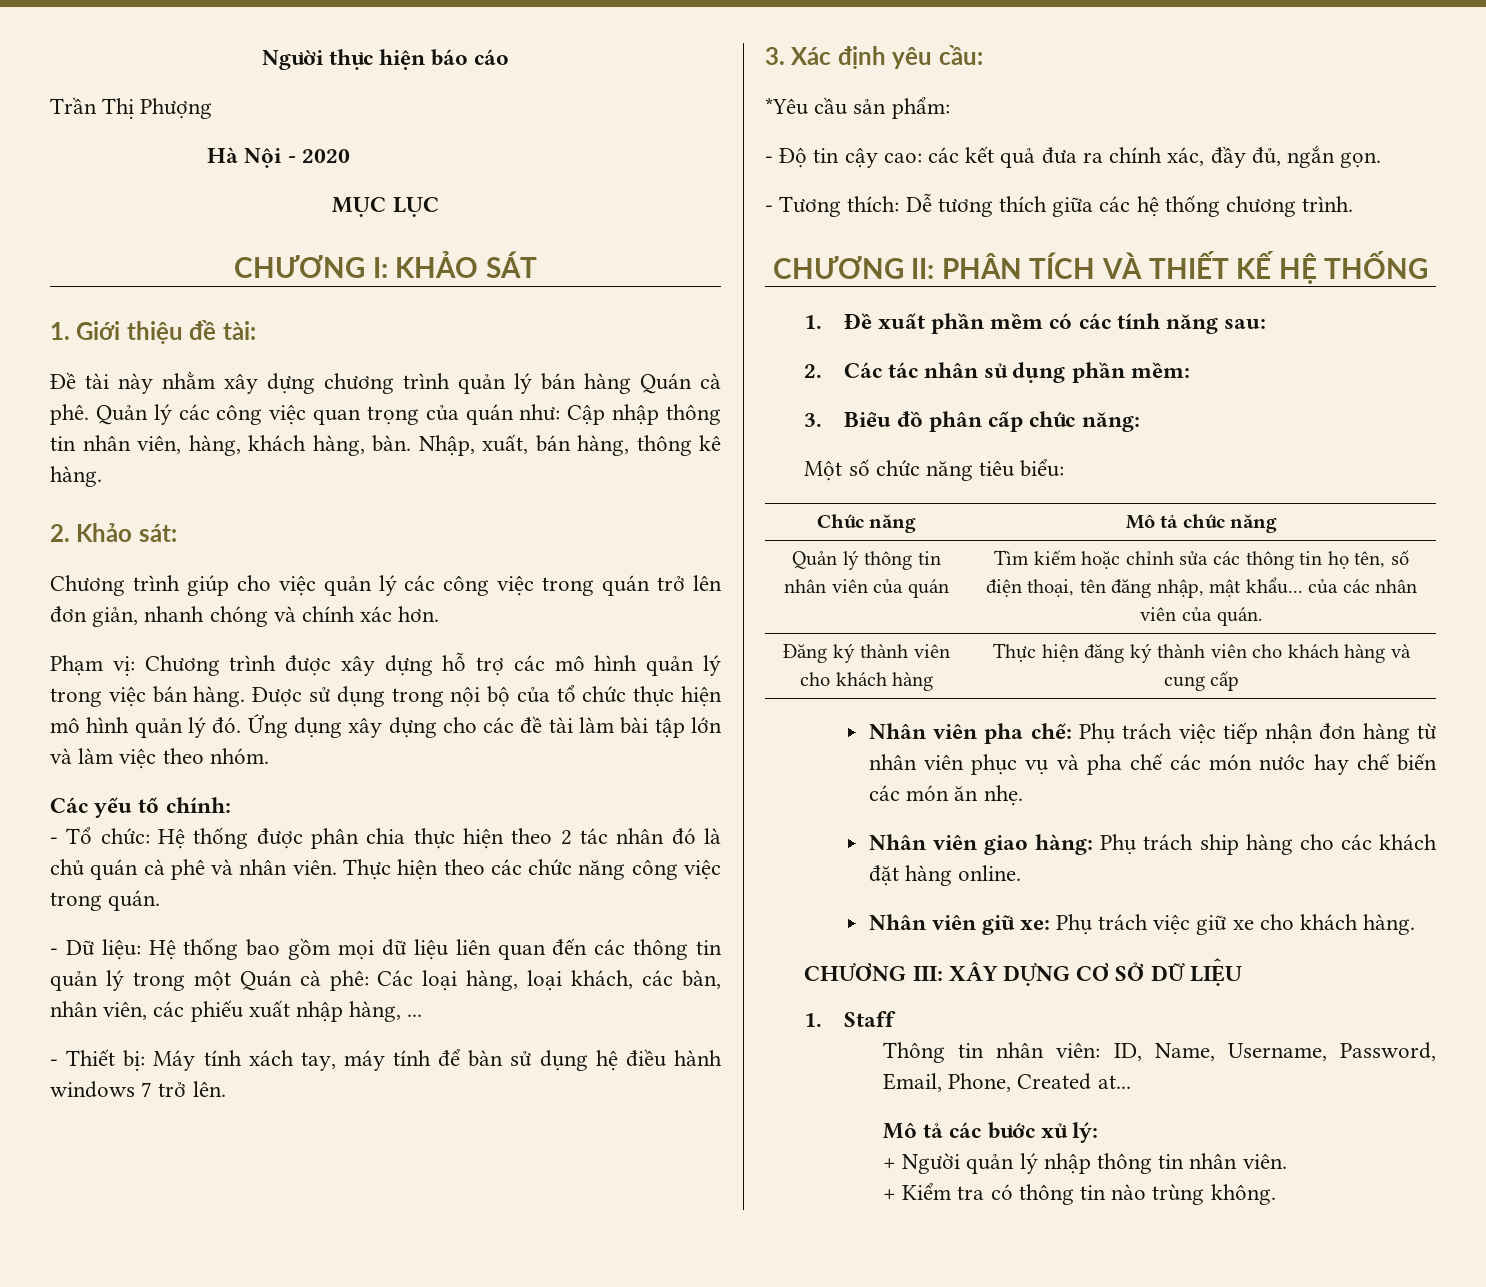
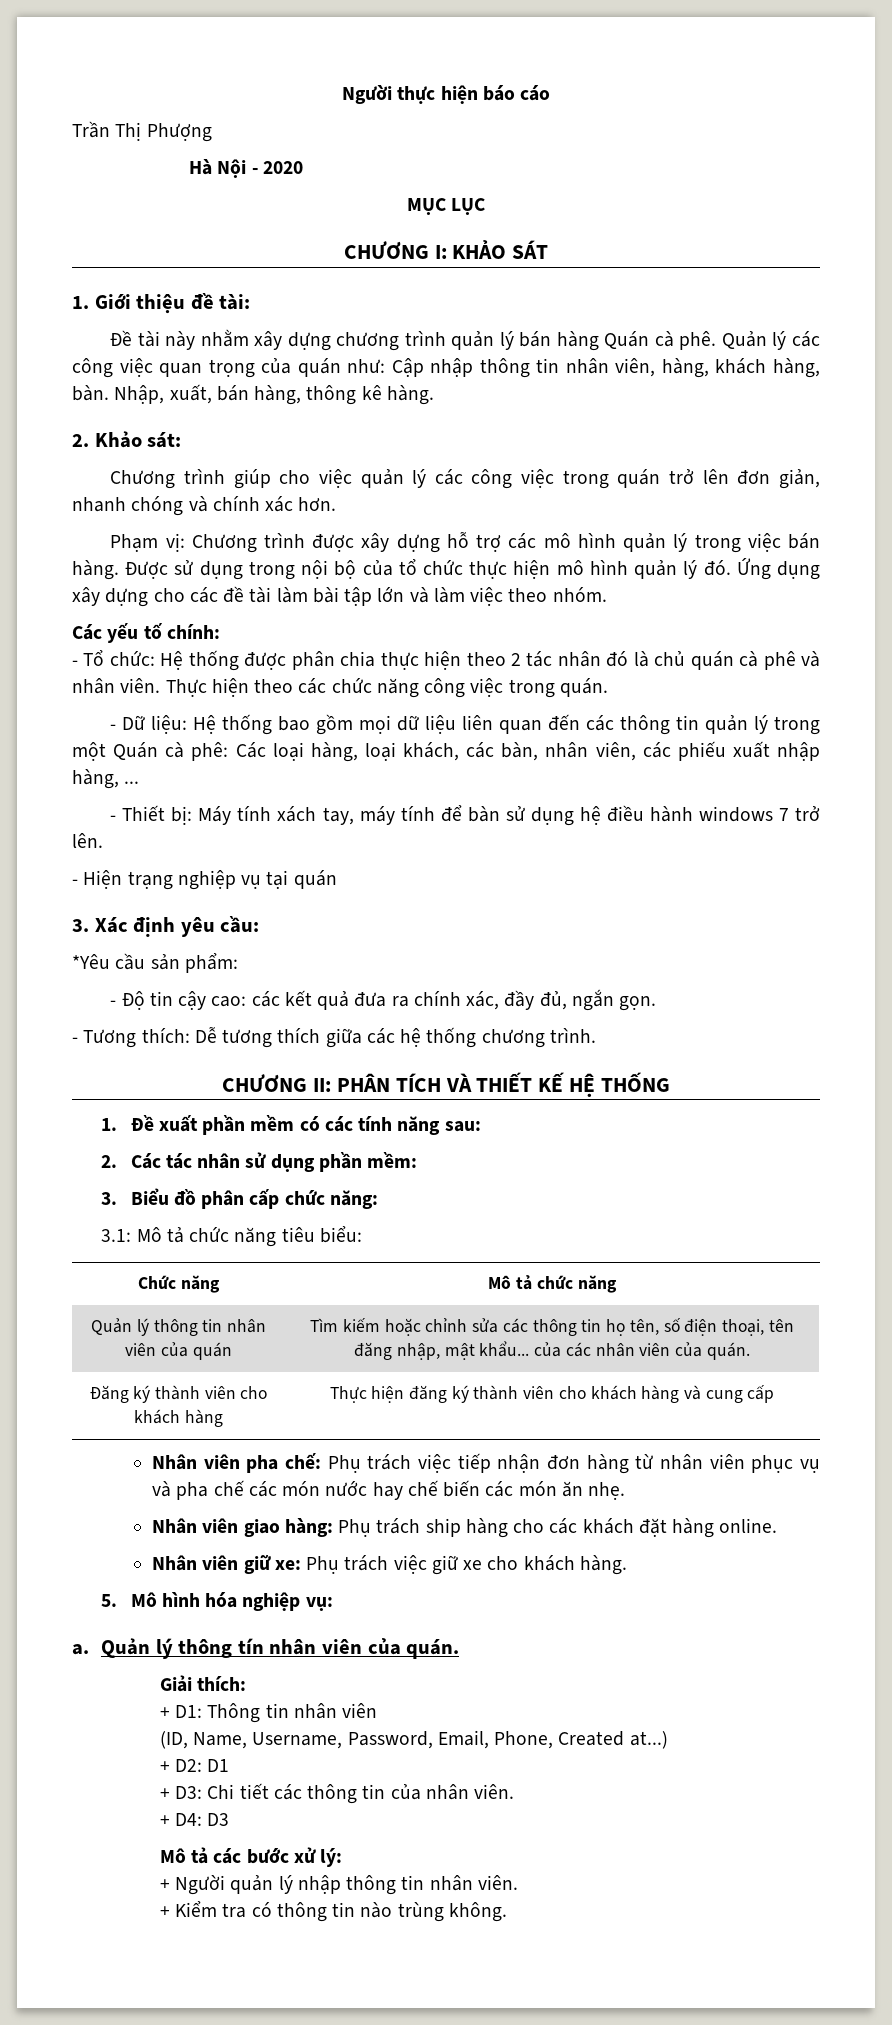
+ - Hiện trạng nghiệp vụ tại quán
- Một số chức năng tiêu biểu:
+ 3.1: Mô tả chức năng tiêu biểu:
- CHƯƠNG III: XÂY DỰNG CƠ SỞ DỮ LIỆU
- 1. Staff
- Thông tin nhân viên: ID, Name, Username, Password, Email, Phone, Created at...
+ 5. Mô hình hóa nghiệp vụ:
+ a. Quản lý thông tín nhân viên của quán.
+ Giải thích:
+ + D1: Thông tin nhân viên
+ (ID, Name, Username, Password, Email, Phone, Created at...)
+ + D2: D1
+ + D3: Chi tiết các thông tin của nhân viên.
+ + D4: D3

